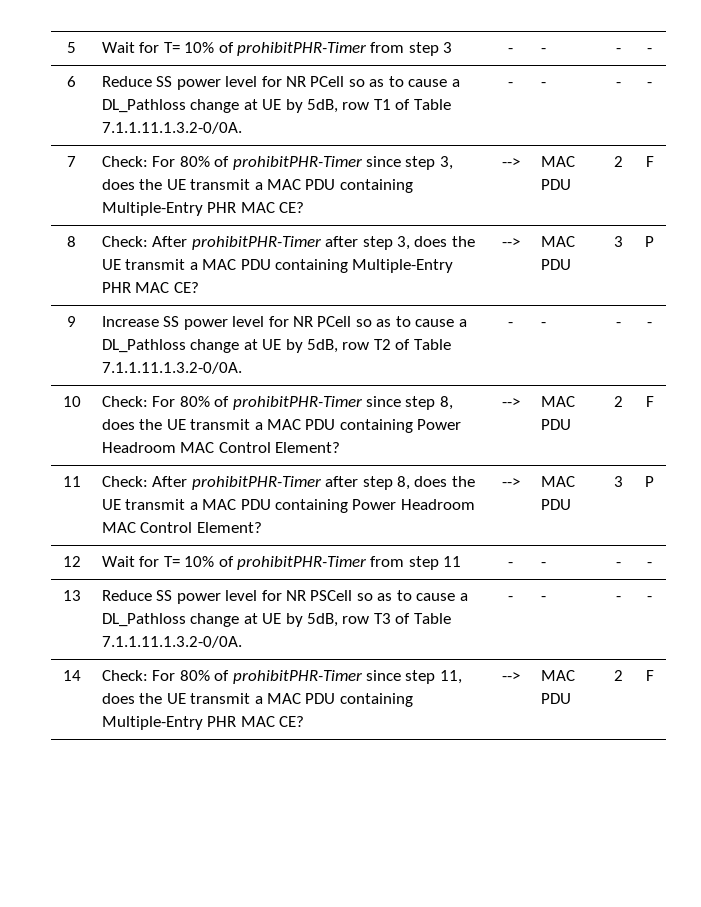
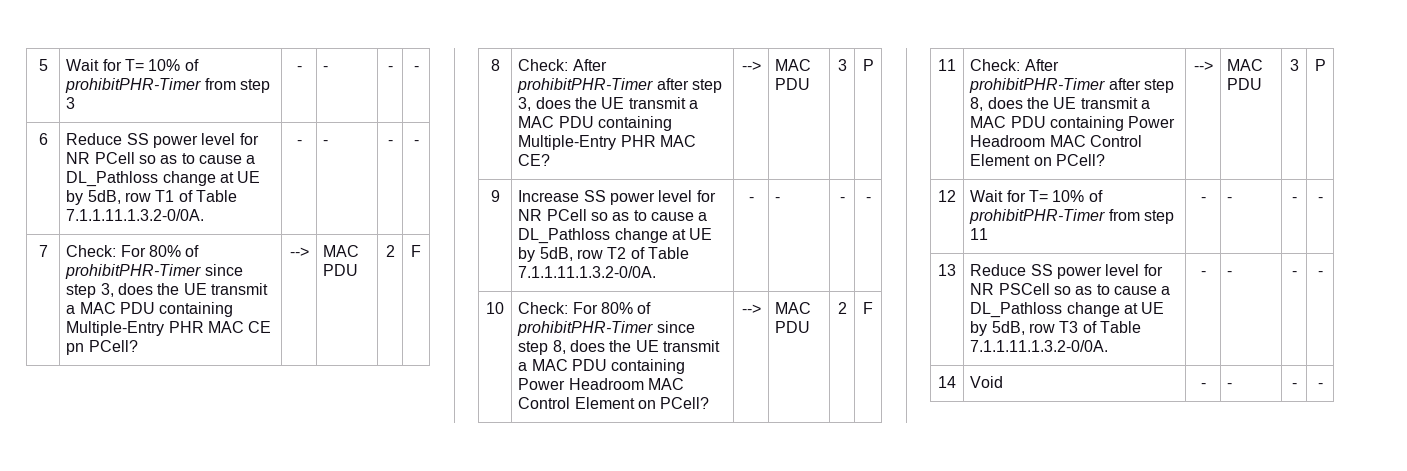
- 7 | Check: For 80% of prohibitPHR-Timer since step 3, does the UE transmit a MAC PDU containing Multiple-Entry PHR MAC CE? | --> | MAC PDU | 2 | F
+ 7 | Check: For 80% of prohibitPHR-Timer since step 3, does the UE transmit a MAC PDU containing Multiple-Entry PHR MAC CE pn PCell? | --> | MAC PDU | 2 | F
- 10 | Check: For 80% of prohibitPHR-Timer since step 8, does the UE transmit a MAC PDU containing Power Headroom MAC Control Element? | --> | MAC PDU | 2 | F
+ 10 | Check: For 80% of prohibitPHR-Timer since step 8, does the UE transmit a MAC PDU containing Power Headroom MAC Control Element on PCell? | --> | MAC PDU | 2 | F
- 11 | Check: After prohibitPHR-Timer after step 8, does the UE transmit a MAC PDU containing Power Headroom MAC Control Element? | --> | MAC PDU | 3 | P
+ 11 | Check: After prohibitPHR-Timer after step 8, does the UE transmit a MAC PDU containing Power Headroom MAC Control Element on PCell? | --> | MAC PDU | 3 | P
- 14 | Check: For 80% of prohibitPHR-Timer since step 11, does the UE transmit a MAC PDU containing Multiple-Entry PHR MAC CE? | --> | MAC PDU | 2 | F
+ 14 | Void | - | - | - | -

